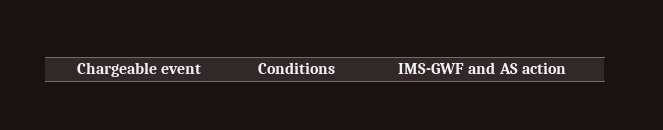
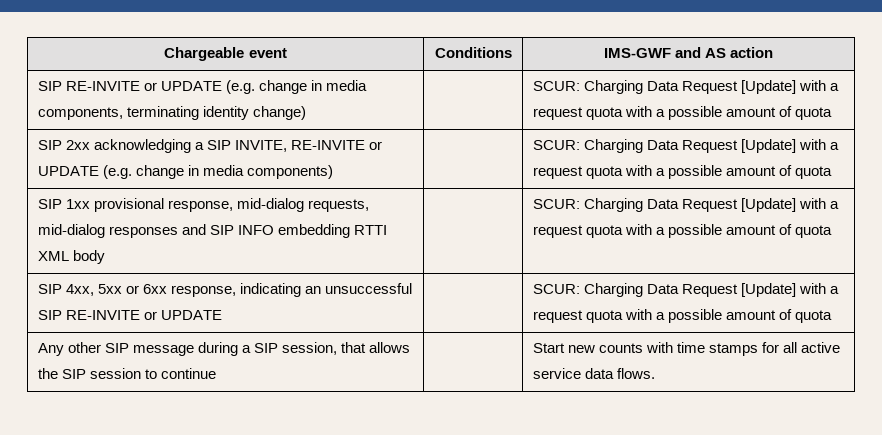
+ SIP RE-INVITE or UPDATE (e.g. change in media components, terminating identity change) | | SCUR: Charging Data Request [Update] with a request quota with a possible amount of quota
+ SIP 2xx acknowledging a SIP INVITE, RE-INVITE or UPDATE (e.g. change in media components) | | SCUR: Charging Data Request [Update] with a request quota with a possible amount of quota
+ SIP 1xx provisional response, mid-dialog requests, mid-dialog responses and SIP INFO embedding RTTI XML body | | SCUR: Charging Data Request [Update] with a request quota with a possible amount of quota
+ SIP 4xx, 5xx or 6xx response, indicating an unsuccessful SIP RE-INVITE or UPDATE | | SCUR: Charging Data Request [Update] with a request quota with a possible amount of quota
+ Any other SIP message during a SIP session, that allows the SIP session to continue | | Start new counts with time stamps for all active service data flows.

